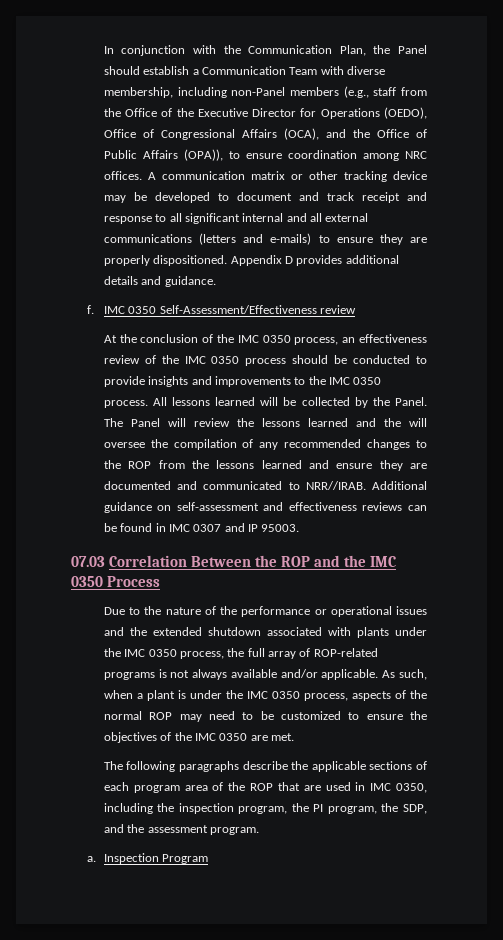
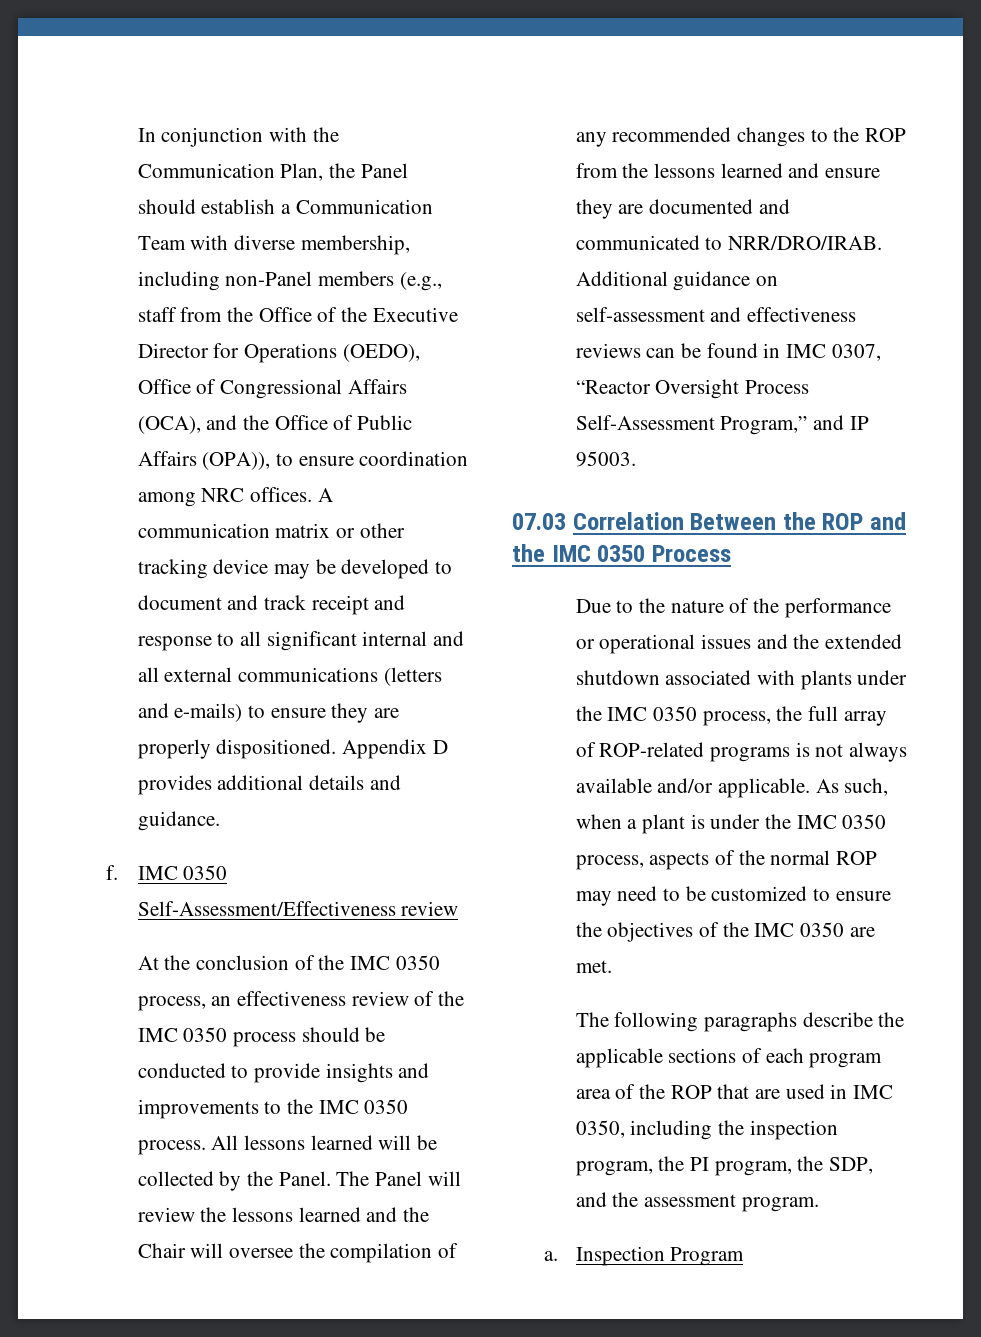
- The Panel will review the lessons learned and the will oversee the compilation of any recommended changes to the ROP from the lessons learned and ensure they are documented and communicated to NRR//IRAB.
+ The Panel will review the lessons learned and the Chair will oversee the compilation of any recommended changes to the ROP from the lessons learned and ensure they are documented and communicated to NRR/DRO/IRAB.
- Additional guidance on self-assessment and effectiveness reviews can be found in IMC 0307 and IP 95003.
+ Additional guidance on self-assessment and effectiveness reviews can be found in IMC 0307, “Reactor Oversight Process Self-Assessment Program,” and IP 95003.

